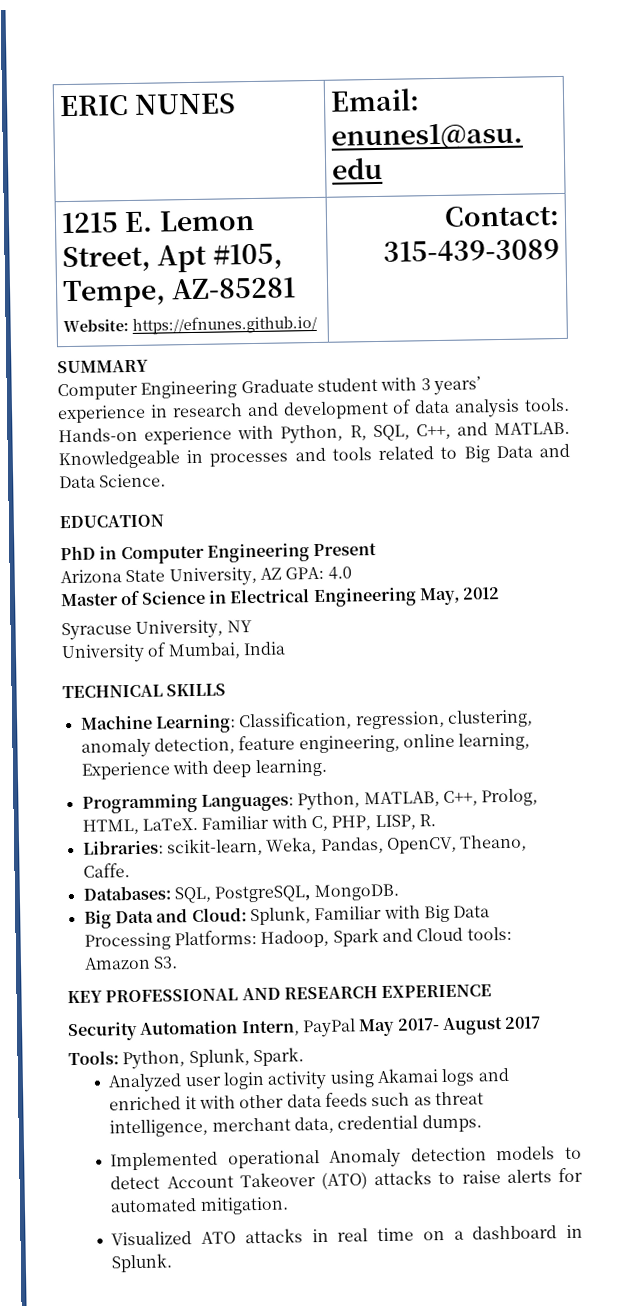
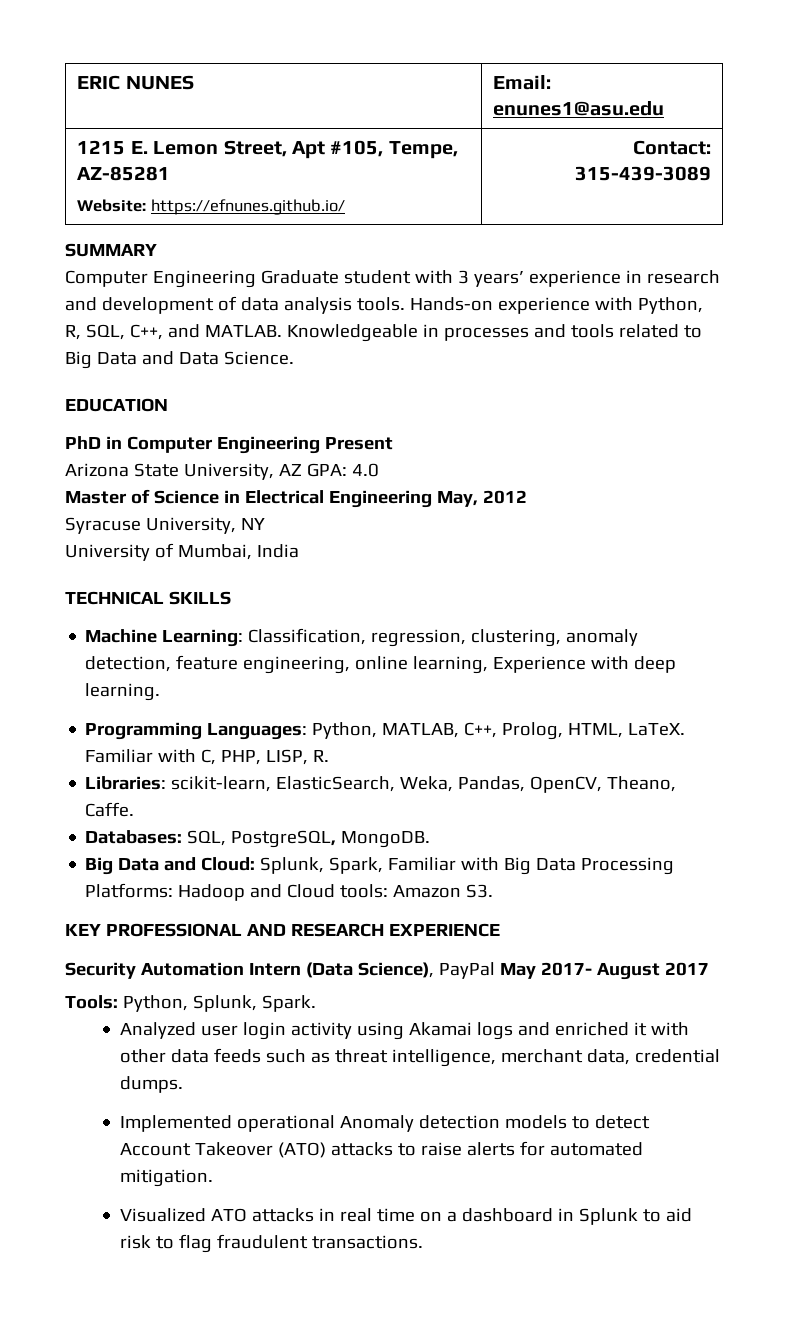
- Libraries: scikit-learn, Weka, Pandas, OpenCV, Theano, Caffe.
+ Libraries: scikit-learn, ElasticSearch, Weka, Pandas, OpenCV, Theano, Caffe.
- Big Data and Cloud: Splunk, Familiar with Big Data Processing Platforms: Hadoop, Spark and Cloud tools: Amazon S3.
+ Big Data and Cloud: Splunk, Spark, Familiar with Big Data Processing Platforms: Hadoop and Cloud tools: Amazon S3.
- Security Automation Intern, PayPal May 2017- August 2017
+ Security Automation Intern (Data Science), PayPal May 2017- August 2017
- Visualized ATO attacks in real time on a dashboard in Splunk.
+ Visualized ATO attacks in real time on a dashboard in Splunk to aid risk to flag fraudulent transactions.

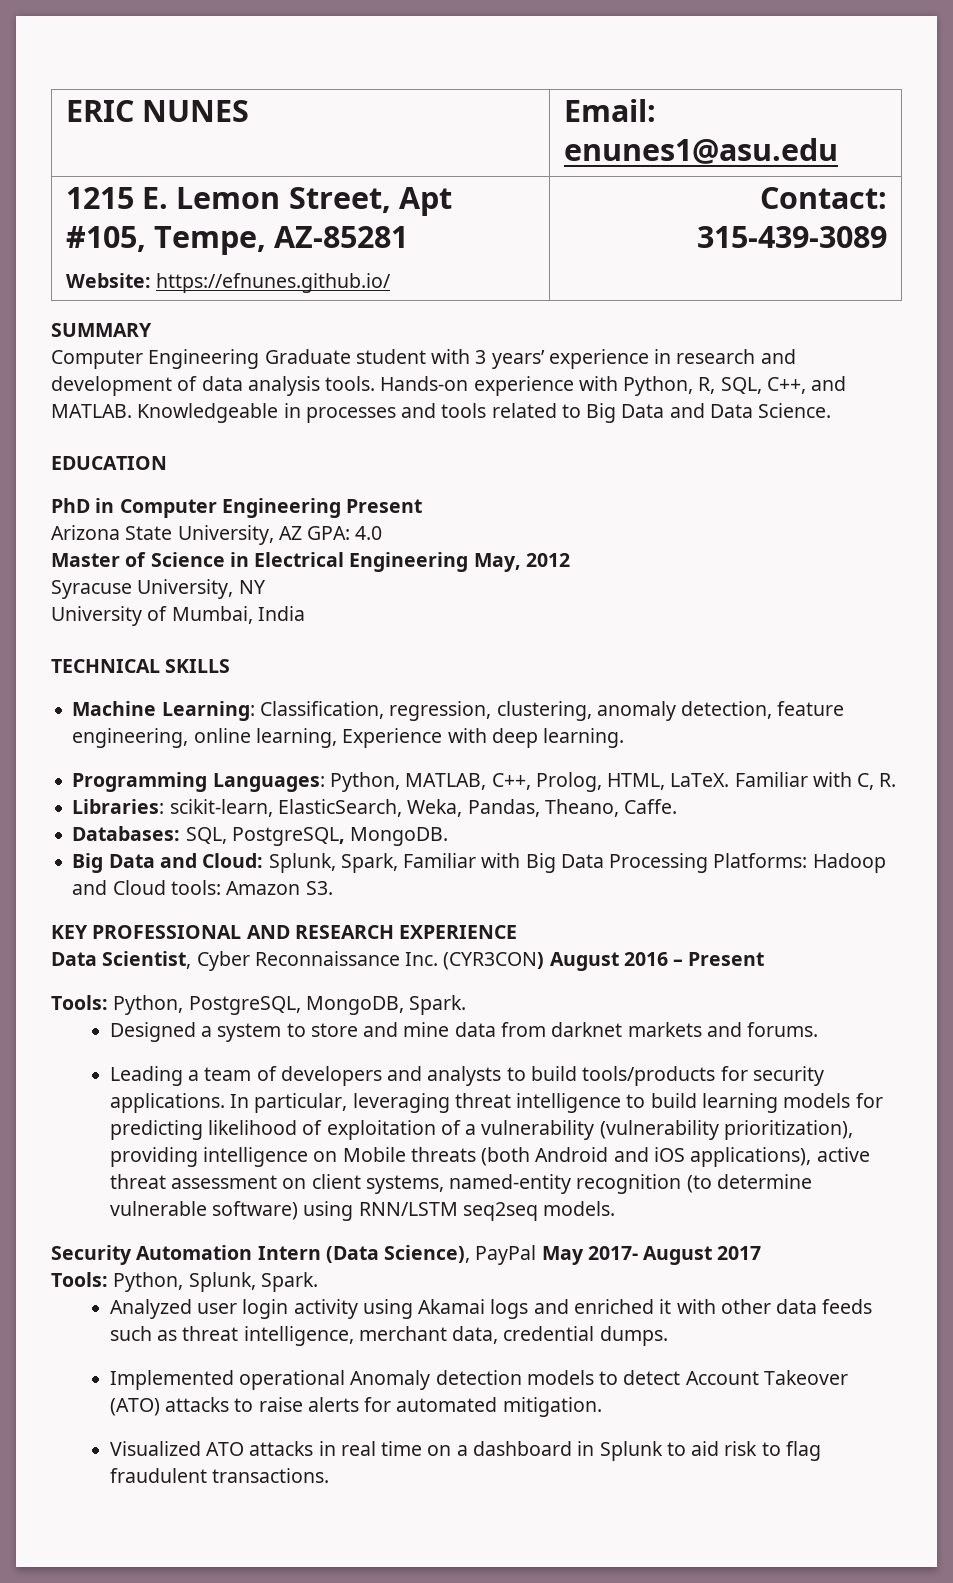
- Familiar with C, PHP, LISP, R.
+ Familiar with C, R.
- Libraries: scikit-learn, ElasticSearch, Weka, Pandas, OpenCV, Theano, Caffe.
+ Libraries: scikit-learn, ElasticSearch, Weka, Pandas, Theano, Caffe.
+ Data Scientist, Cyber Reconnaissance Inc. (CYR3CON) August 2016 – Present
+ Tools: Python, PostgreSQL, MongoDB, Spark.
+ Designed a system to store and mine data from darknet markets and forums.
+ Leading a team of developers and analysts to build tools/products for security applications. In particular, leveraging threat intelligence to build learning models for predicting likelihood of exploitation of a vulnerability (vulnerability prioritization), providing intelligence on Mobile threats (both Android and iOS applications), active threat assessment on client systems, named-entity recognition (to determine vulnerable software) using RNN/LSTM seq2seq models.

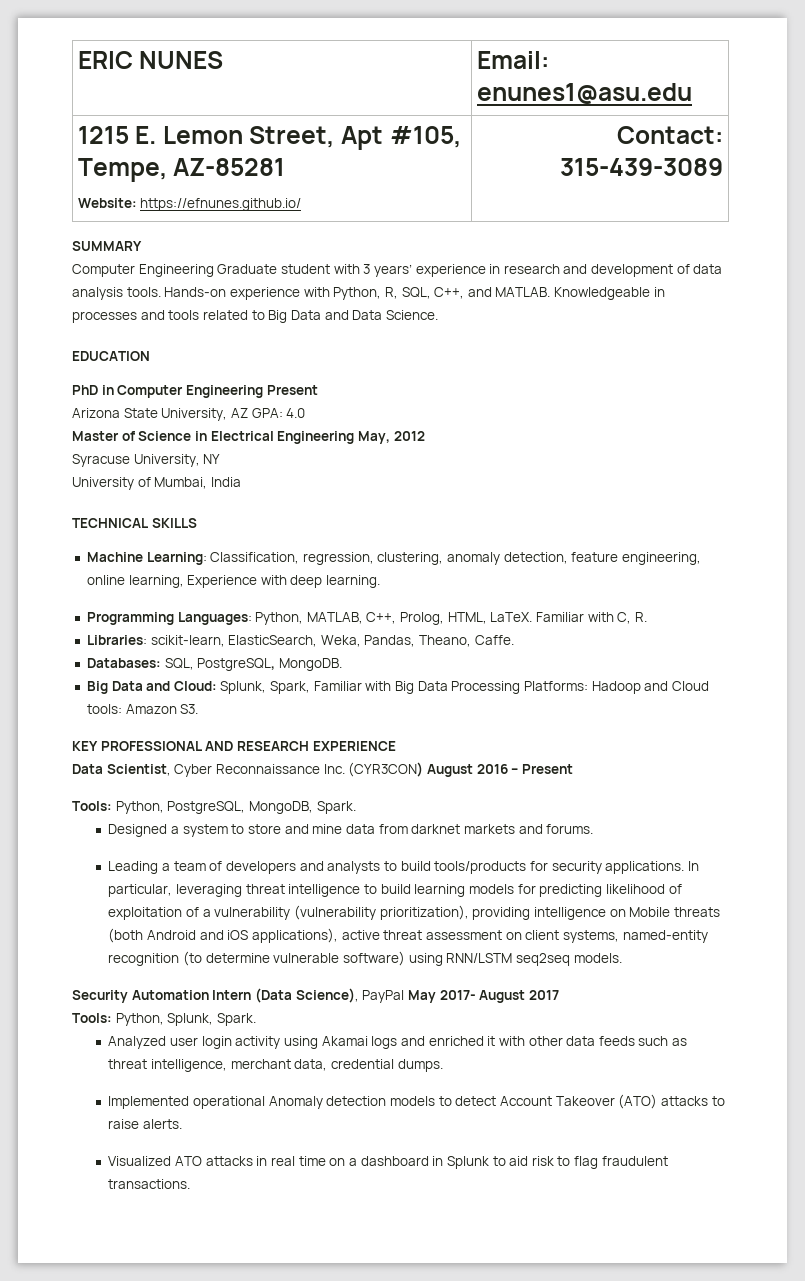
- Implemented operational Anomaly detection models to detect Account Takeover (ATO) attacks to raise alerts for automated mitigation.
+ Implemented operational Anomaly detection models to detect Account Takeover (ATO) attacks to raise alerts.

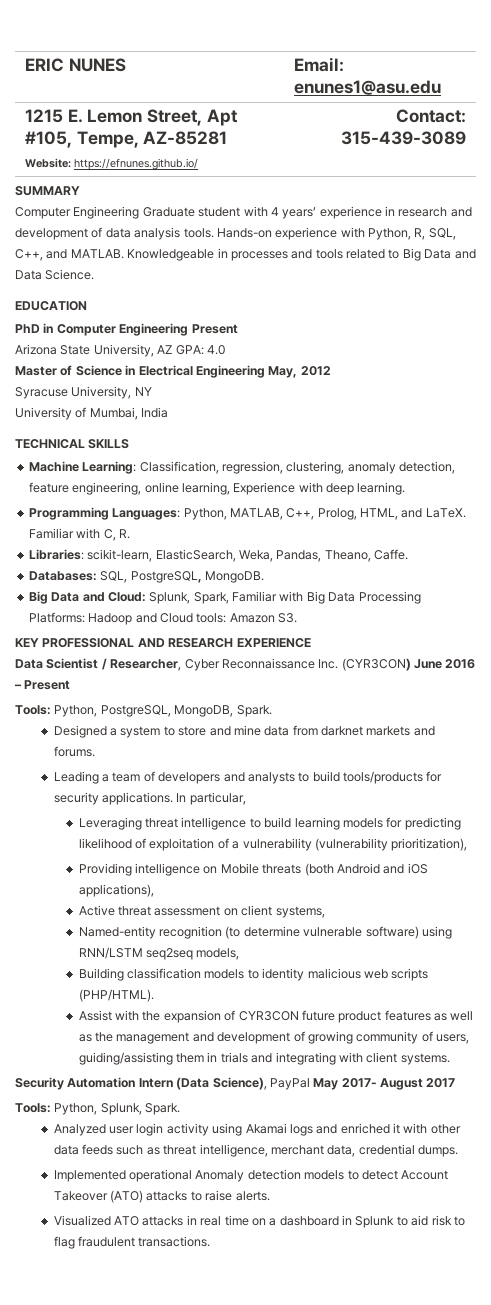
- Computer Engineering Graduate student with 3 years’ experience in research and development of data analysis tools.
+ Computer Engineering Graduate student with 4 years’ experience in research and development of data analysis tools.
- Programming Languages: Python, MATLAB, C++, Prolog, HTML, LaTeX.
+ Programming Languages: Python, MATLAB, C++, Prolog, HTML, and LaTeX.
- Data Scientist, Cyber Reconnaissance Inc. (CYR3CON) August 2016 – Present
+ Data Scientist / Researcher, Cyber Reconnaissance Inc. (CYR3CON) June 2016 – Present
- In particular, leveraging threat intelligence to build learning models for predicting likelihood of exploitation of a vulnerability (vulnerability prioritization), providing intelligence on Mobile threats (both Android and iOS applications), active threat assessment on client systems, named-entity recognition (to determine vulnerable software) using RNN/LSTM seq2seq models.
+ In particular,
+ Leveraging threat intelligence to build learning models for predicting likelihood of exploitation of a vulnerability (vulnerability prioritization),
+ Providing intelligence on Mobile threats (both Android and iOS applications),
+ Active threat assessment on client systems,
+ Named-entity recognition (to determine vulnerable software) using RNN/LSTM seq2seq models,
+ Building classification models to identity malicious web scripts (PHP/HTML).
+ Assist with the expansion of CYR3CON future product features as well as the management and development of growing community of users, guiding/assisting them in trials and integrating with client systems.

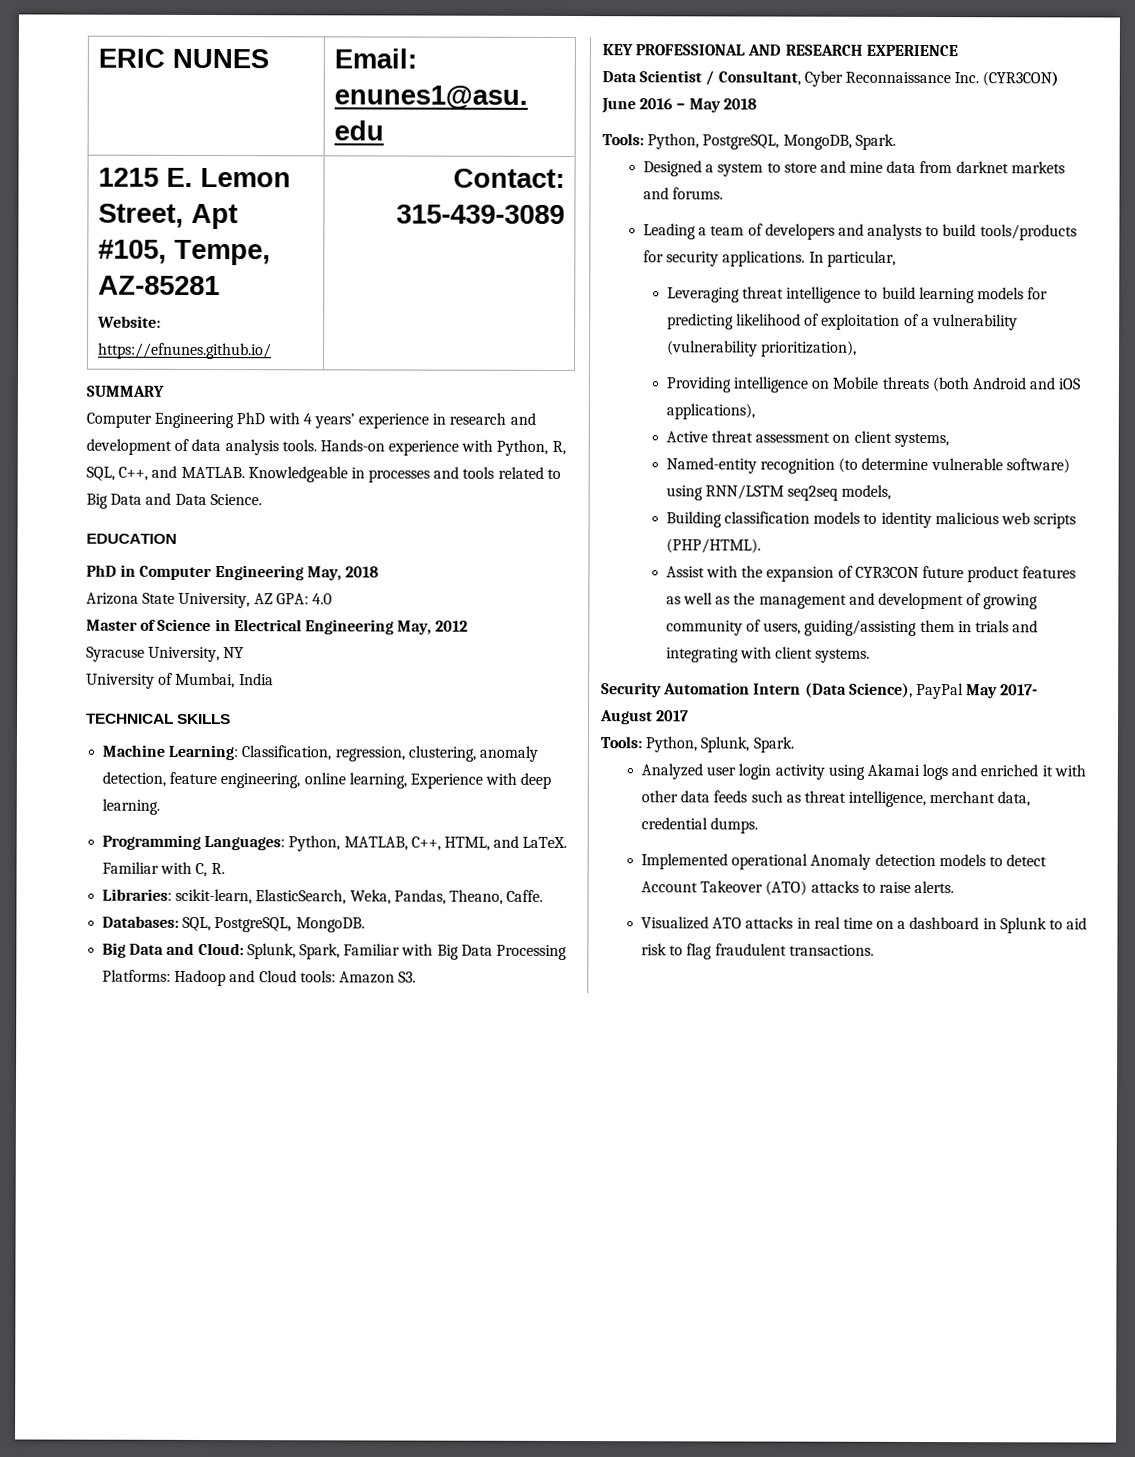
- Computer Engineering Graduate student with 4 years’ experience in research and development of data analysis tools.
+ Computer Engineering PhD with 4 years’ experience in research and development of data analysis tools.
- PhD in Computer Engineering Present
+ PhD in Computer Engineering May, 2018
- Programming Languages: Python, MATLAB, C++, Prolog, HTML, and LaTeX.
+ Programming Languages: Python, MATLAB, C++, HTML, and LaTeX.
- Data Scientist / Researcher, Cyber Reconnaissance Inc. (CYR3CON) June 2016 – Present
+ Data Scientist / Consultant, Cyber Reconnaissance Inc. (CYR3CON) June 2016 – May 2018

